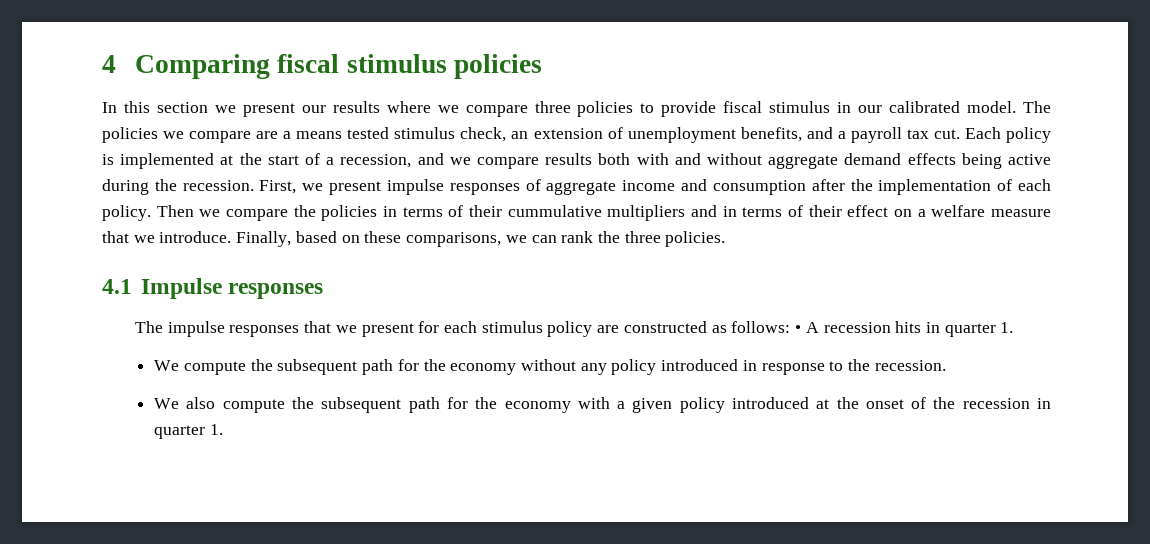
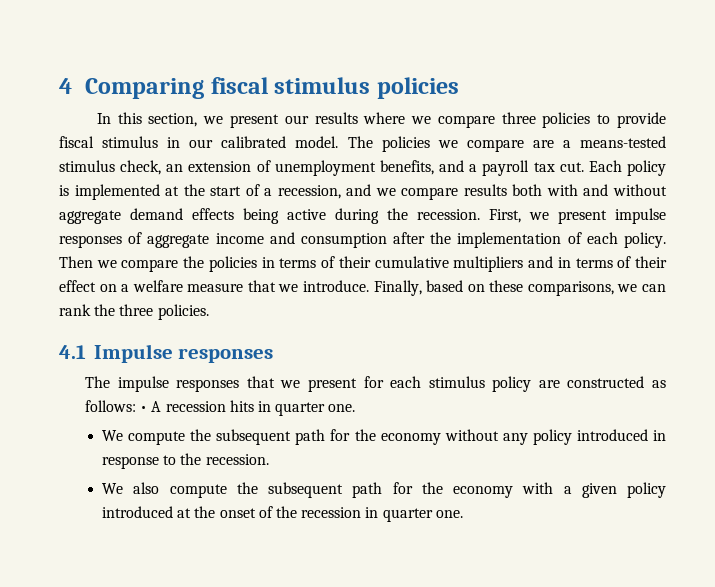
- In this section we present our results where we compare three policies to provide fiscal stimulus in our calibrated model.
+ In this section, we present our results where we compare three policies to provide fiscal stimulus in our calibrated model.
- The policies we compare are a means tested stimulus check, an extension of unemployment benefits, and a payroll tax cut.
+ The policies we compare are a means-tested stimulus check, an extension of unemployment benefits, and a payroll tax cut.
- Then we compare the policies in terms of their cummulative multipliers and in terms of their effect on a welfare measure that we introduce.
+ Then we compare the policies in terms of their cumulative multipliers and in terms of their effect on a welfare measure that we introduce.
- The impulse responses that we present for each stimulus policy are constructed as follows: • A recession hits in quarter 1.
+ The impulse responses that we present for each stimulus policy are constructed as follows: • A recession hits in quarter one.
- We also compute the subsequent path for the economy with a given policy introduced at the onset of the recession in quarter 1.
+ We also compute the subsequent path for the economy with a given policy introduced at the onset of the recession in quarter one.

